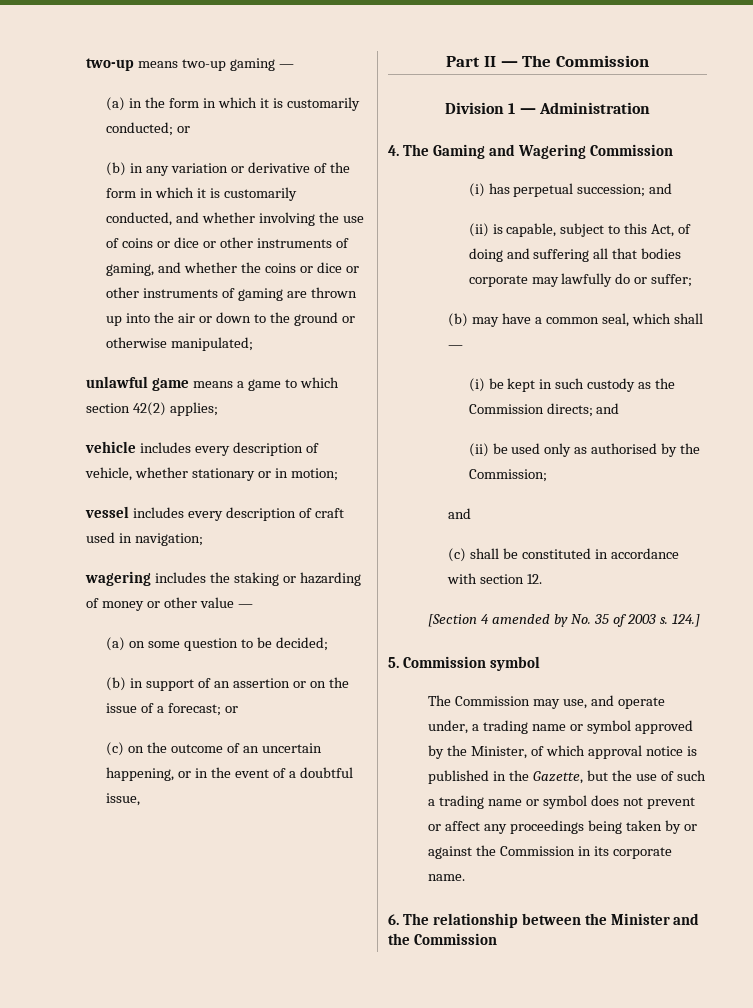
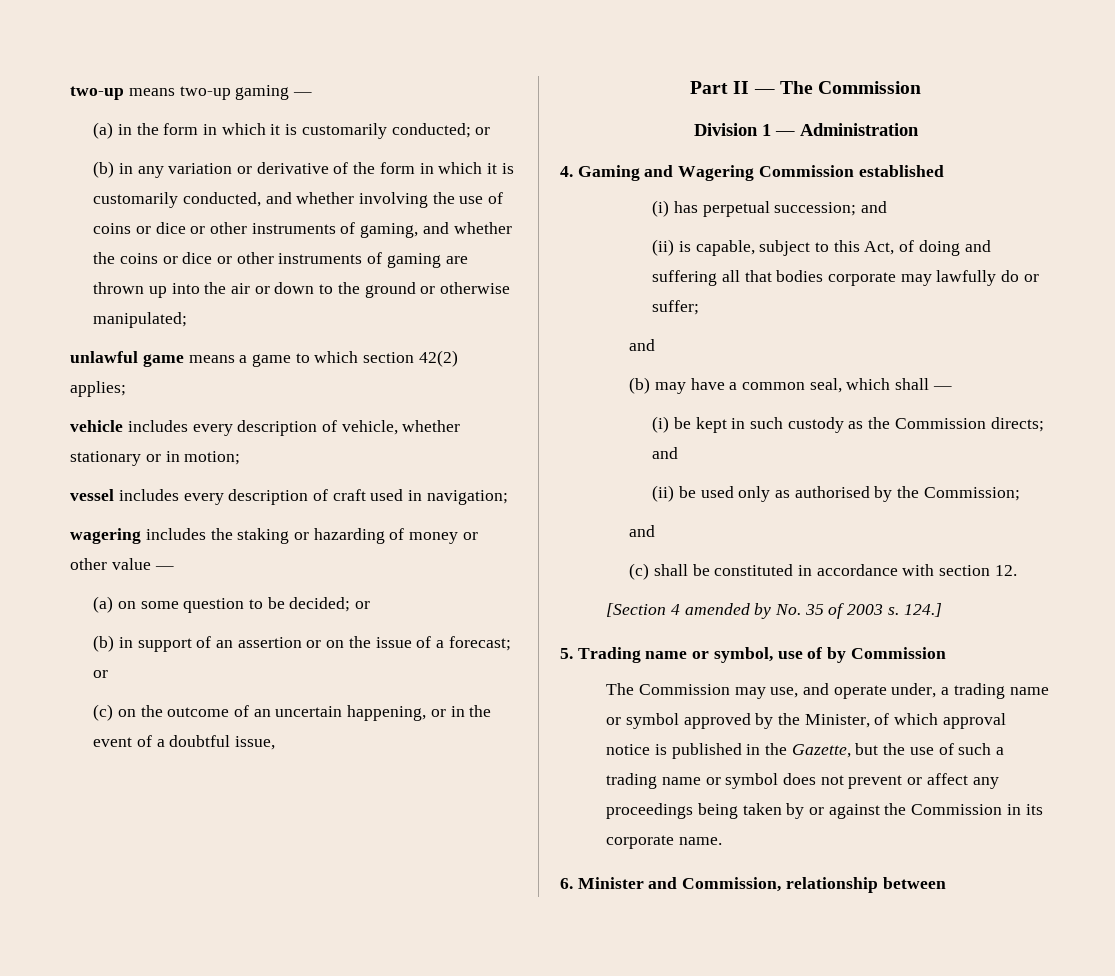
- (a) on some question to be decided;
+ (a) on some question to be decided; or
- 4. The Gaming and Wagering Commission
+ 4. Gaming and Wagering Commission established
  (ii) is capable, subject to this Act, of doing and suffering all that bodies corporate may lawfully do or suffer;
+ and
- 5. Commission symbol
+ 5. Trading name or symbol, use of by Commission
- 6. The relationship between the Minister and the Commission
+ 6. Minister and Commission, relationship between

